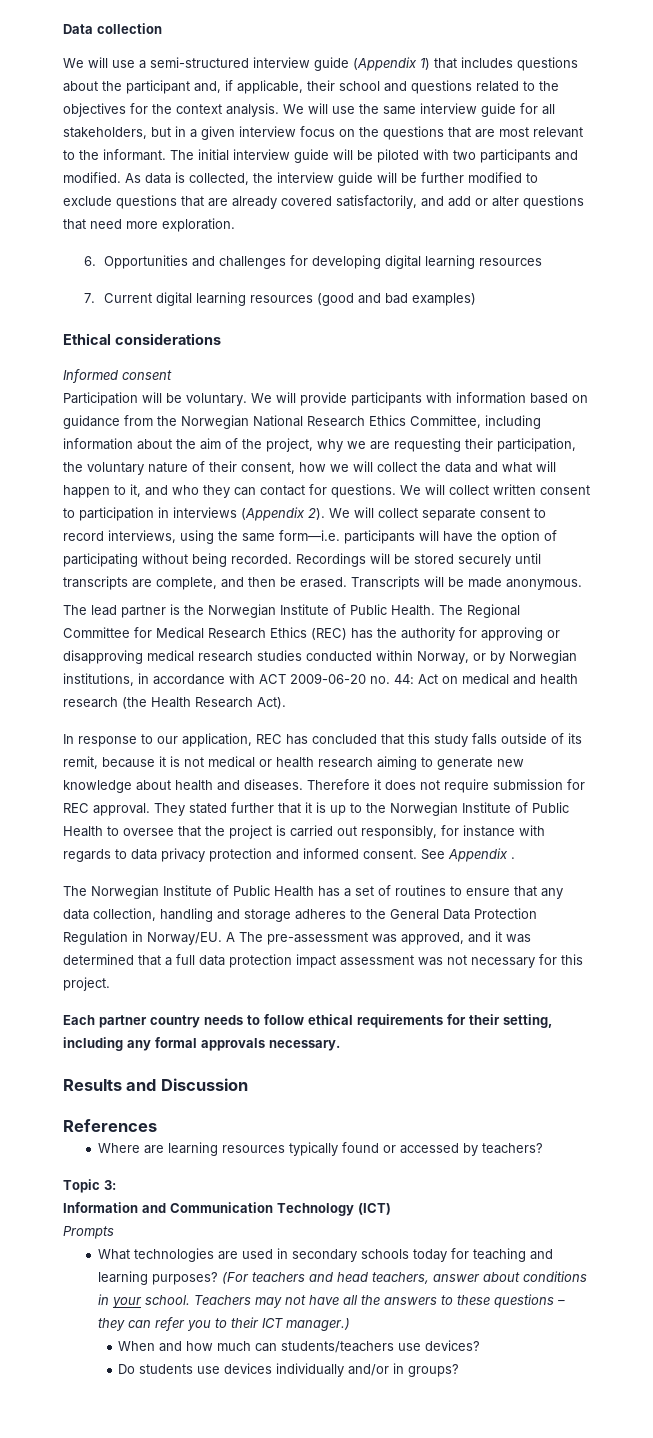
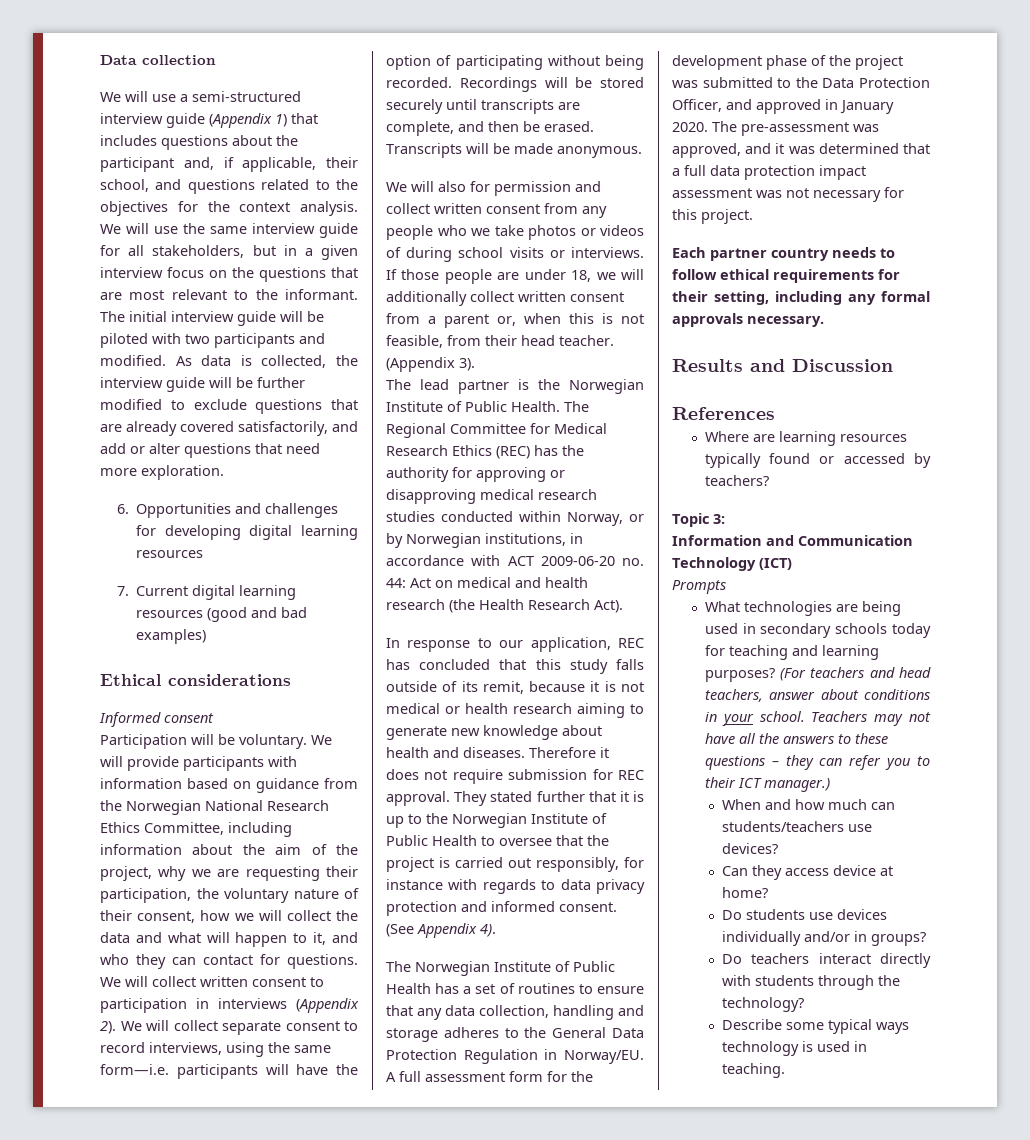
- We will use a semi-structured interview guide (Appendix 1) that includes questions about the participant and, if applicable, their school and questions related to the objectives for the context analysis.
+ We will use a semi-structured interview guide (Appendix 1) that includes questions about the participant and, if applicable, their school, and questions related to the objectives for the context analysis.
+ We will also for permission and collect written consent from any people who we take photos or videos of during school visits or interviews. If those people are under 18, we will additionally collect written consent from a parent or, when this is not feasible, from their head teacher. (Appendix 3).
- See Appendix .
+ (See Appendix 4).
- A The pre-assessment was approved, and it was determined that a full data protection impact assessment was not necessary for this project.
+ A full assessment form for the development phase of the project was submitted to the Data Protection Officer, and approved in January 2020. The pre-assessment was approved, and it was determined that a full data protection impact assessment was not necessary for this project.
- What technologies are used in secondary schools today for teaching and learning purposes?
+ What technologies are being used in secondary schools today for teaching and learning purposes?
+ Can they access device at home?
+ Do teachers interact directly with students through the technology?
+ Describe some typical ways technology is used in teaching.

